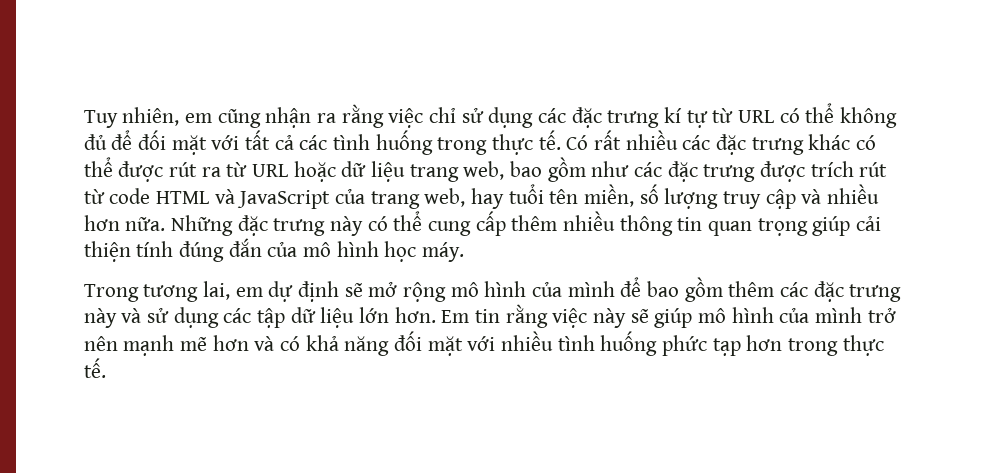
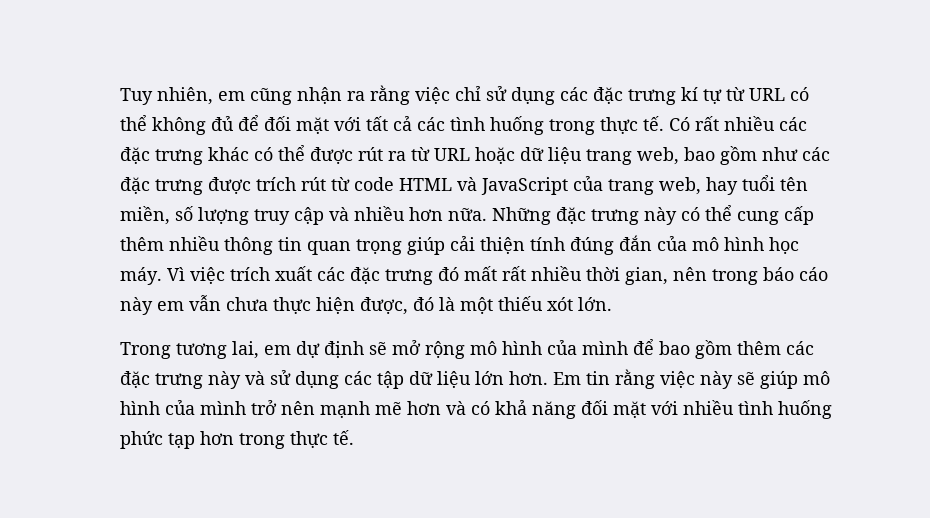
+ Vì việc trích xuất các đặc trưng đó mất rất nhiều thời gian, nên trong báo cáo này em vẫn chưa thực hiện được, đó là một thiếu xót lớn.

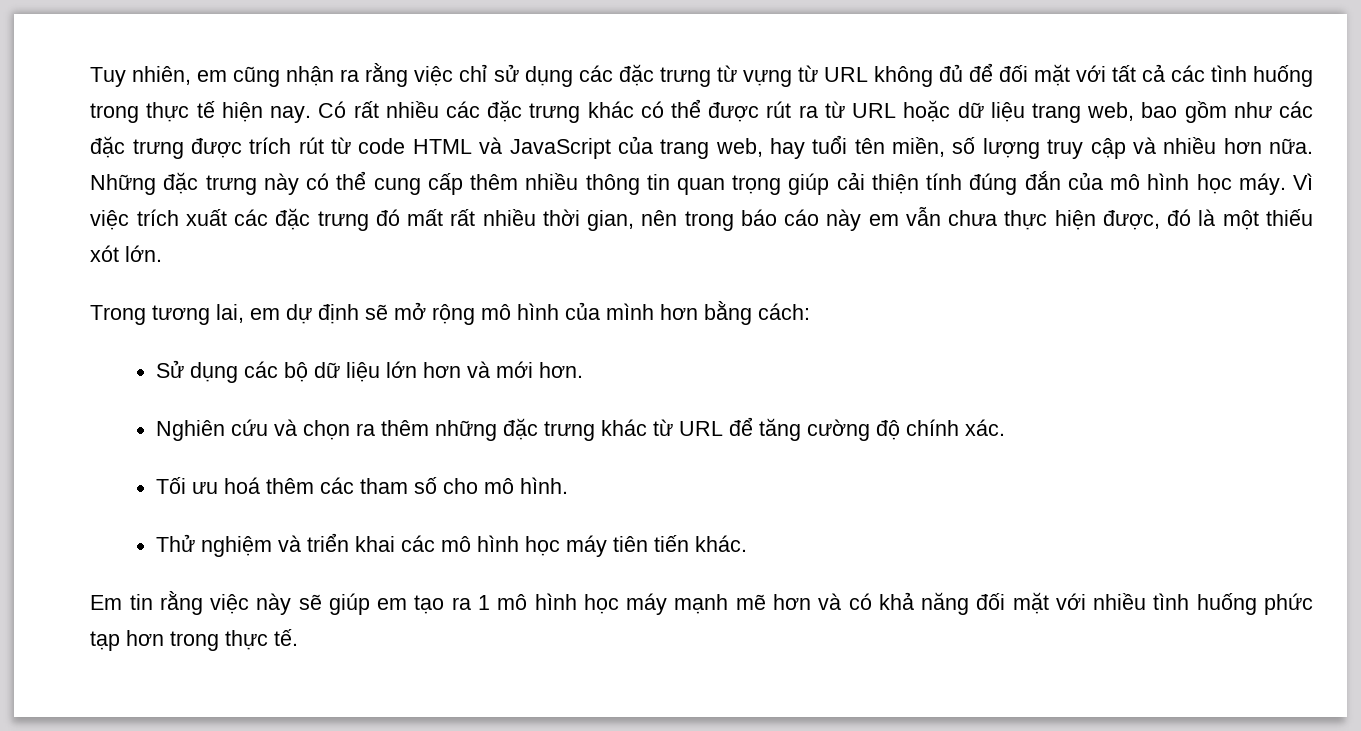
- Tuy nhiên, em cũng nhận ra rằng việc chỉ sử dụng các đặc trưng kí tự từ URL có thể không đủ để đối mặt với tất cả các tình huống trong thực tế.
+ Tuy nhiên, em cũng nhận ra rằng việc chỉ sử dụng các đặc trưng từ vựng từ URL không đủ để đối mặt với tất cả các tình huống trong thực tế hiện nay.
- Trong tương lai, em dự định sẽ mở rộng mô hình của mình để bao gồm thêm các đặc trưng này và sử dụng các tập dữ liệu lớn hơn. Em tin rằng việc này sẽ giúp mô hình của mình trở nên mạnh mẽ hơn và có khả năng đối mặt với nhiều tình huống phức tạp hơn trong thực tế.
+ Trong tương lai, em dự định sẽ mở rộng mô hình của mình hơn bằng cách:
+ Sử dụng các bộ dữ liệu lớn hơn và mới hơn.
+ Nghiên cứu và chọn ra thêm những đặc trưng khác từ URL để tăng cường độ chính xác.
+ Tối ưu hoá thêm các tham số cho mô hình.
+ Thử nghiệm và triển khai các mô hình học máy tiên tiến khác.
+ Em tin rằng việc này sẽ giúp em tạo ra 1 mô hình học máy mạnh mẽ hơn và có khả năng đối mặt với nhiều tình huống phức tạp hơn trong thực tế.

